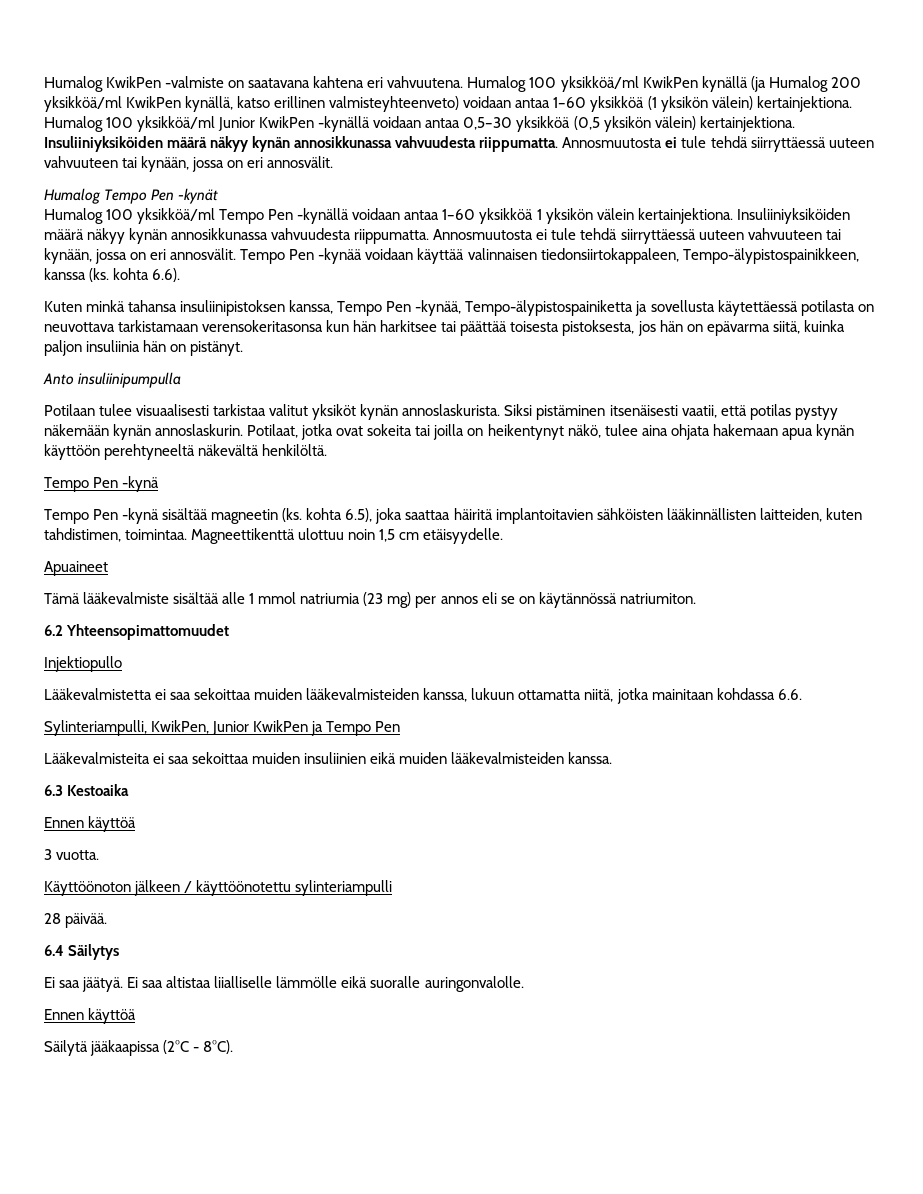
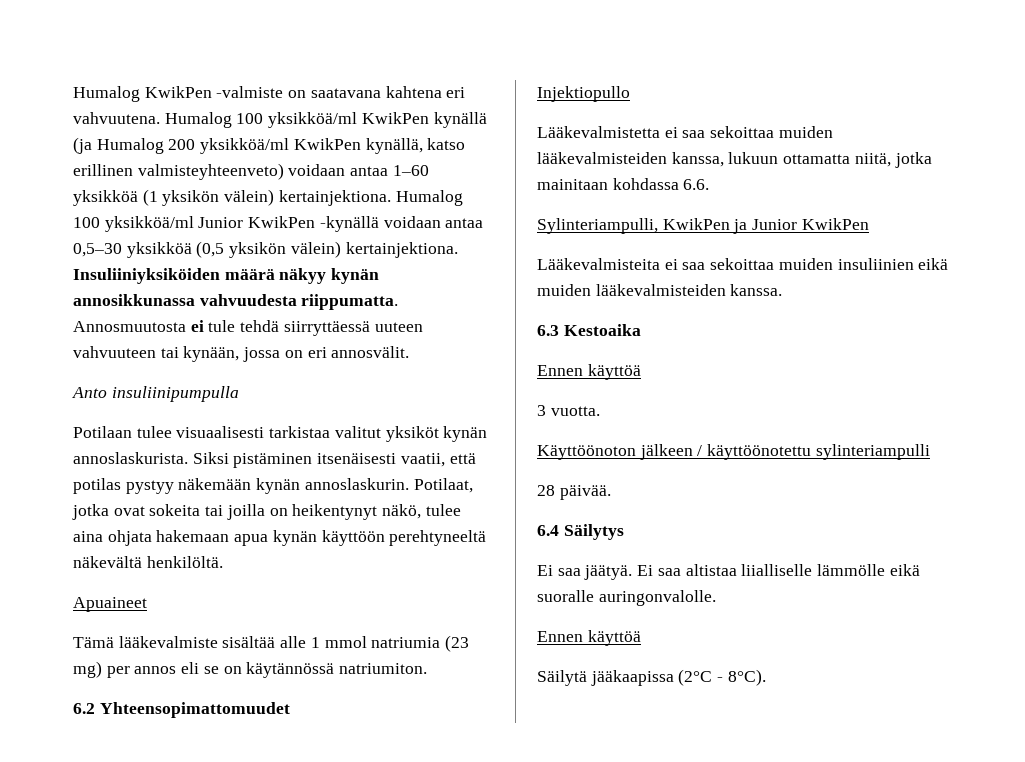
- Humalog Tempo Pen -kynät
- Humalog 100 yksikköä/ml Tempo Pen -kynällä voidaan antaa 1–60 yksikköä 1 yksikön välein kertainjektiona. Insuliiniyksiköiden määrä näkyy kynän annosikkunassa vahvuudesta riippumatta. Annosmuutosta ei tule tehdä siirryttäessä uuteen vahvuuteen tai kynään, jossa on eri annosvälit. Tempo Pen -kynää voidaan käyttää valinnaisen tiedonsiirtokappaleen, Tempo-älypistospainikkeen, kanssa (ks. kohta 6.6).
- Kuten minkä tahansa insuliinipistoksen kanssa, Tempo Pen -kynää, Tempo-älypistospainiketta ja sovellusta käytettäessä potilasta on neuvottava tarkistamaan verensokeritasonsa kun hän harkitsee tai päättää toisesta pistoksesta, jos hän on epävarma siitä, kuinka paljon insuliinia hän on pistänyt.
  Potilaat, jotka ovat sokeita tai joilla on heikentynyt näkö, tulee aina ohjata hakemaan apua kynän käyttöön perehtyneeltä näkevältä henkilöltä.
- Tempo Pen -kynä
- Tempo Pen -kynä sisältää magneetin (ks. kohta 6.5), joka saattaa häiritä implantoitavien sähköisten lääkinnällisten laitteiden, kuten tahdistimen, toimintaa. Magneettikenttä ulottuu noin 1,5 cm etäisyydelle.
- Sylinteriampulli, KwikPen, Junior KwikPen ja Tempo Pen
+ Sylinteriampulli, KwikPen ja Junior KwikPen

